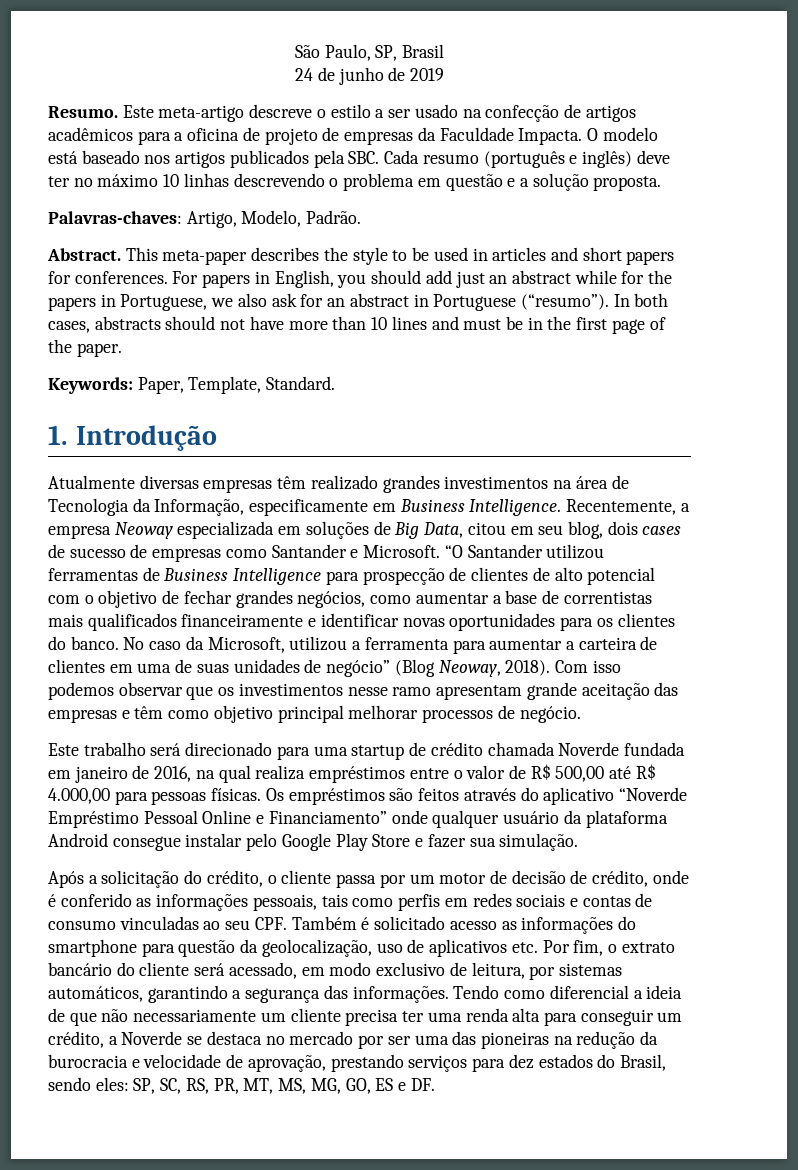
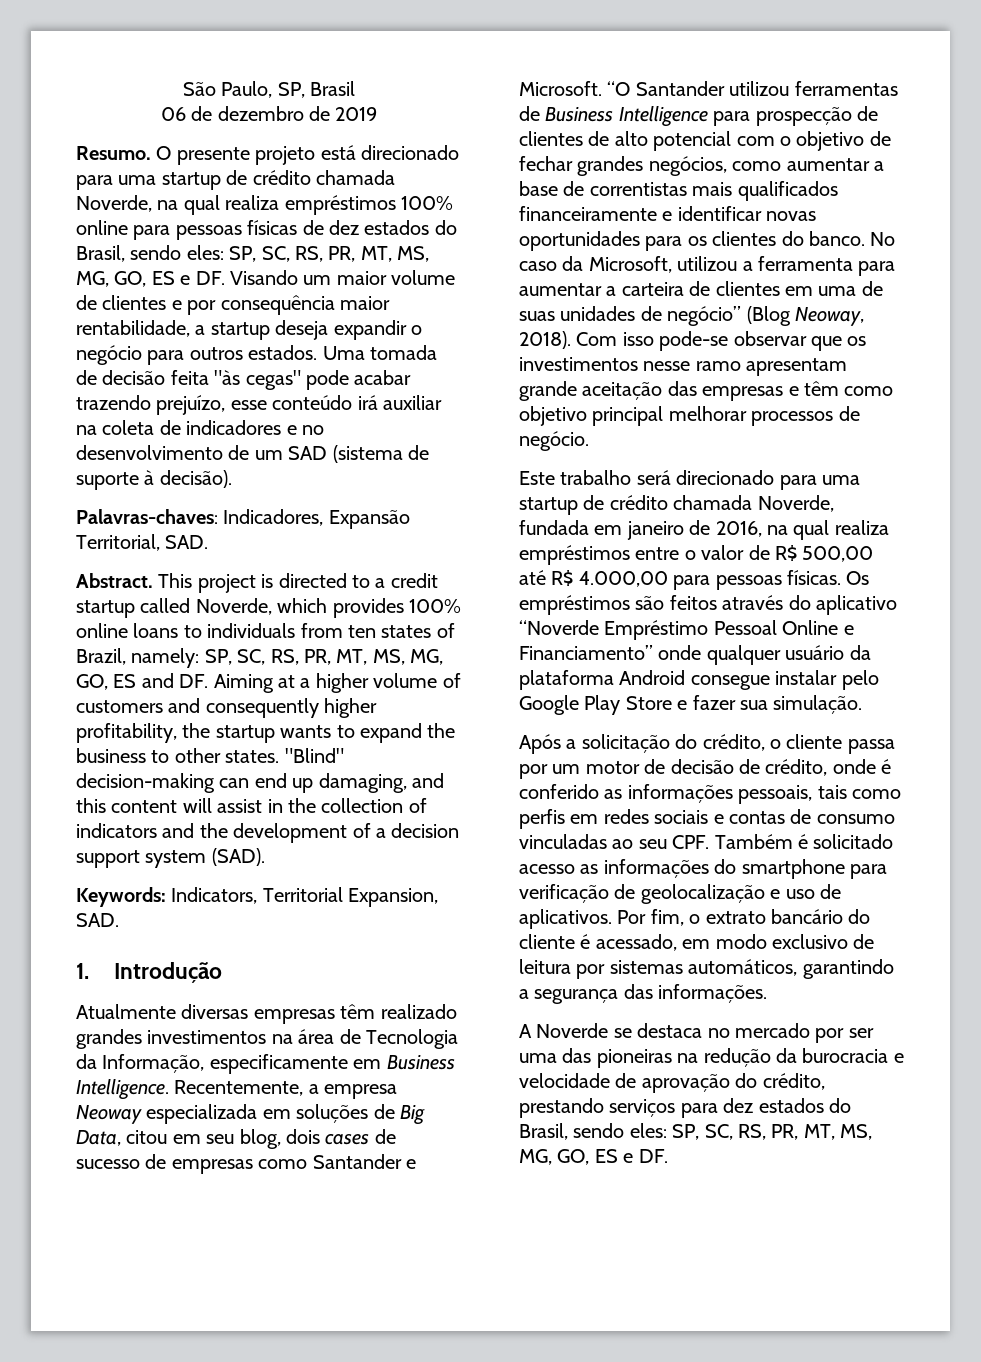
- 24 de junho de 2019
+ 06 de dezembro de 2019
- Este meta-artigo descreve o estilo a ser usado na confecção de artigos acadêmicos para a oficina de projeto de empresas da Faculdade Impacta. O modelo está baseado nos artigos publicados pela SBC. Cada resumo (português e inglês) deve ter no máximo 10 linhas descrevendo o problema em questão e a solução proposta.
- Palavras-chaves: Artigo, Modelo, Padrão.
- Abstract. This meta-paper describes the style to be used in articles and short papers for conferences. For papers in English, you should add just an abstract while for the papers in Portuguese, we also ask for an abstract in Portuguese (“resumo”). In both cases, abstracts should not have more than 10 lines and must be in the first page of the paper.
- Keywords: Paper, Template, Standard.
+ O presente projeto está direcionado para uma startup de crédito chamada Noverde, na qual realiza empréstimos 100% online para pessoas físicas de dez estados do Brasil, sendo eles: SP, SC, RS, PR, MT, MS, MG, GO, ES e DF. Visando um maior volume de clientes e por consequência maior rentabilidade, a startup deseja expandir o negócio para outros estados. Uma tomada de decisão feita "às cegas" pode acabar trazendo prejuízo, esse conteúdo irá auxiliar na coleta de indicadores e no desenvolvimento de um SAD (sistema de suporte à decisão).
+ Palavras-chaves: Indicadores, Expansão Territorial, SAD.
+ Abstract. This project is directed to a credit startup called Noverde, which provides 100% online loans to individuals from ten states of Brazil, namely: SP, SC, RS, PR, MT, MS, MG, GO, ES and DF. Aiming at a higher volume of customers and consequently higher profitability, the startup wants to expand the business to other states. "Blind" decision-making can end up damaging, and this content will assist in the collection of indicators and the development of a decision support system (SAD).
+ Keywords: Indicators, Territorial Expansion, SAD.
- Com isso podemos observar que os investimentos nesse ramo apresentam grande aceitação das empresas e têm como objetivo principal melhorar processos de negócio.
+ Com isso pode-se observar que os investimentos nesse ramo apresentam grande aceitação das empresas e têm como objetivo principal melhorar processos de negócio.
- Este trabalho será direcionado para uma startup de crédito chamada Noverde fundada em janeiro de 2016, na qual realiza empréstimos entre o valor de R$ 500,00 até R$ 4.000,00 para pessoas físicas.
+ Este trabalho será direcionado para uma startup de crédito chamada Noverde, fundada em janeiro de 2016, na qual realiza empréstimos entre o valor de R$ 500,00 até R$ 4.000,00 para pessoas físicas.
- Após a solicitação do crédito, o cliente passa por um motor de decisão de crédito, onde é conferido as informações pessoais, tais como perfis em redes sociais e contas de consumo vinculadas ao seu CPF. Também é solicitado acesso as informações do smartphone para questão da geolocalização, uso de aplicativos etc. Por fim, o extrato bancário do cliente será acessado, em modo exclusivo de leitura, por sistemas automáticos, garantindo a segurança das informações. Tendo como diferencial a ideia de que não necessariamente um cliente precisa ter uma renda alta para conseguir um crédito, a Noverde se destaca no mercado por ser uma das pioneiras na redução da burocracia e velocidade de aprovação, prestando serviços para dez estados do Brasil, sendo eles:
+ Após a solicitação do crédito, o cliente passa por um motor de decisão de crédito, onde é conferido as informações pessoais, tais como perfis em redes sociais e contas de consumo vinculadas ao seu CPF. Também é solicitado acesso as informações do smartphone para verificação de geolocalização e uso de aplicativos. Por fim, o extrato bancário do cliente é acessado, em modo exclusivo de leitura por sistemas automáticos, garantindo a segurança das informações.
+ A Noverde se destaca no mercado por ser uma das pioneiras na redução da burocracia e velocidade de aprovação do crédito, prestando serviços para dez estados do Brasil, sendo eles:

